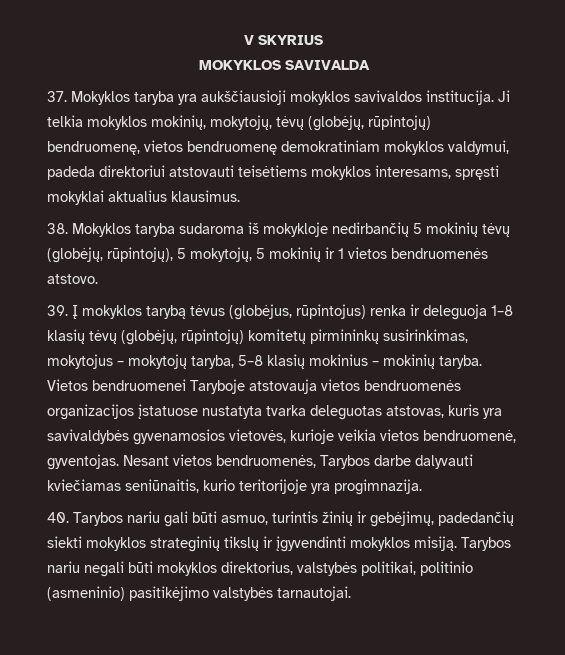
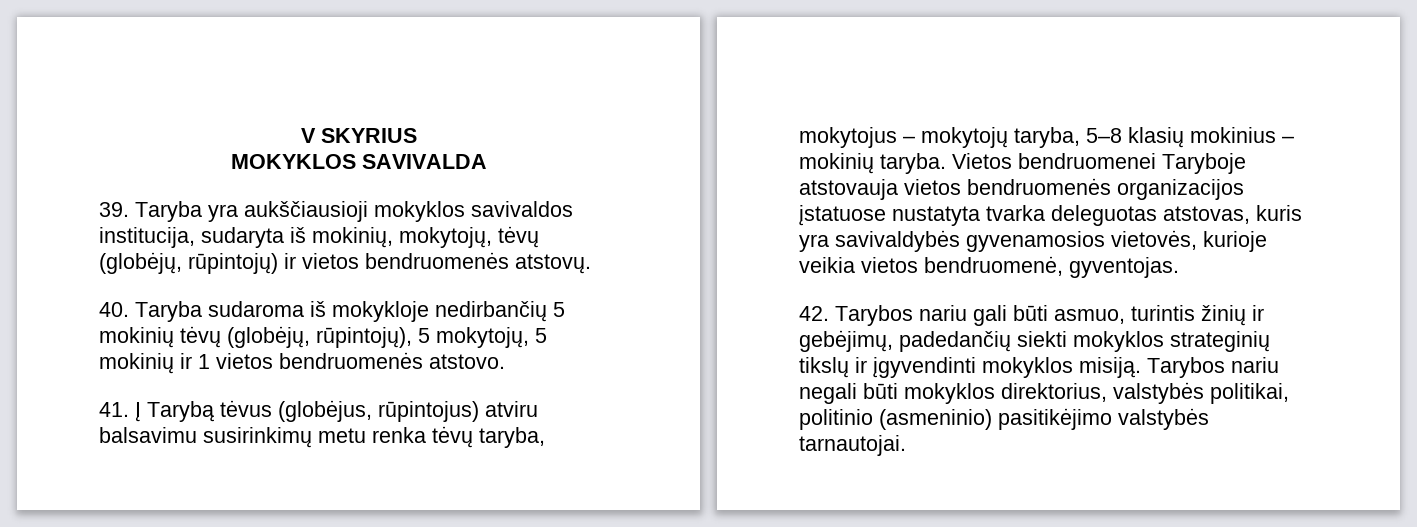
- 37. Mokyklos taryba yra aukščiausioji mokyklos savivaldos institucija. Ji telkia mokyklos mokinių, mokytojų, tėvų (globėjų, rūpintojų) bendruomenę, vietos bendruomenę demokratiniam mokyklos valdymui, padeda direktoriui atstovauti teisėtiems mokyklos interesams, spręsti mokyklai aktualius klausimus.
- 38. Mokyklos taryba sudaroma iš mokykloje nedirbančių 5 mokinių tėvų (globėjų, rūpintojų), 5 mokytojų, 5 mokinių ir 1 vietos bendruomenės atstovo.
+ 39. Taryba yra aukščiausioji mokyklos savivaldos institucija, sudaryta iš mokinių, mokytojų, tėvų (globėjų, rūpintojų) ir vietos bendruomenės atstovų.
+ 40. Taryba sudaroma iš mokykloje nedirbančių 5 mokinių tėvų (globėjų, rūpintojų), 5 mokytojų, 5 mokinių ir 1 vietos bendruomenės atstovo.
- 39. Į mokyklos tarybą tėvus (globėjus, rūpintojus) renka ir deleguoja 1–8 klasių tėvų (globėjų, rūpintojų) komitetų pirmininkų susirinkimas, mokytojus – mokytojų taryba, 5–8 klasių mokinius – mokinių taryba.
+ 41. Į Tarybą tėvus (globėjus, rūpintojus) atviru balsavimu susirinkimų metu renka tėvų taryba, mokytojus – mokytojų taryba, 5–8 klasių mokinius – mokinių taryba.
- Vietos bendruomenei Taryboje atstovauja vietos bendruomenės organizacijos įstatuose nustatyta tvarka deleguotas atstovas, kuris yra savivaldybės gyvenamosios vietovės, kurioje veikia vietos bendruomenė, gyventojas. Nesant vietos bendruomenės, Tarybos darbe dalyvauti kviečiamas seniūnaitis, kurio teritorijoje yra progimnazija.
- 40. Tarybos nariu gali būti asmuo, turintis žinių ir gebėjimų, padedančių siekti mokyklos strateginių tikslų ir įgyvendinti mokyklos misiją.
+ Vietos bendruomenei Taryboje atstovauja vietos bendruomenės organizacijos įstatuose nustatyta tvarka deleguotas atstovas, kuris yra savivaldybės gyvenamosios vietovės, kurioje veikia vietos bendruomenė, gyventojas.
+ 42. Tarybos nariu gali būti asmuo, turintis žinių ir gebėjimų, padedančių siekti mokyklos strateginių tikslų ir įgyvendinti mokyklos misiją.

